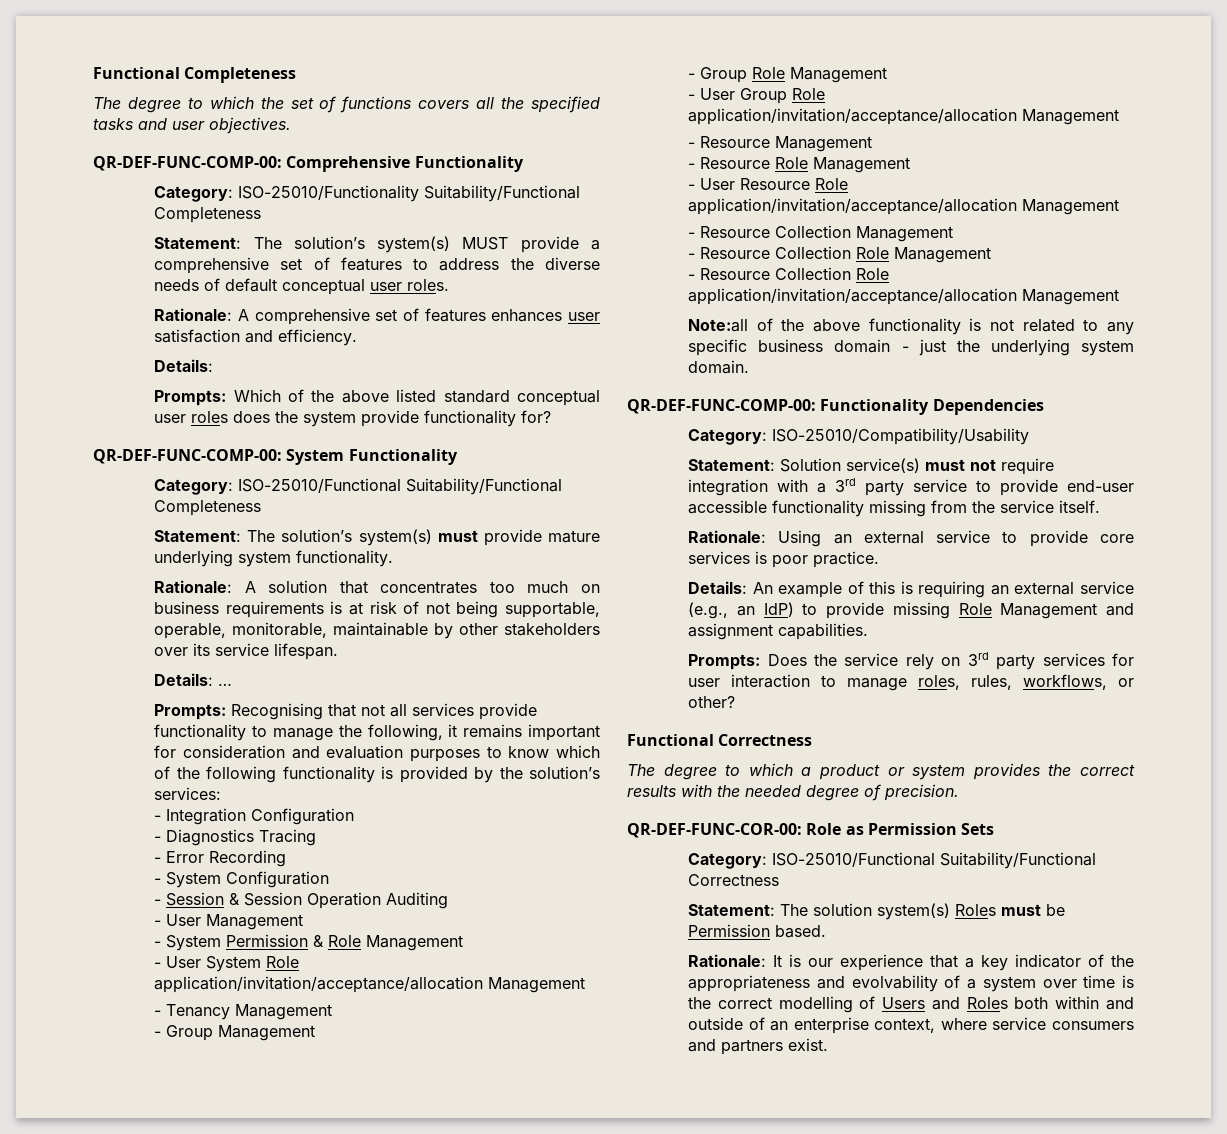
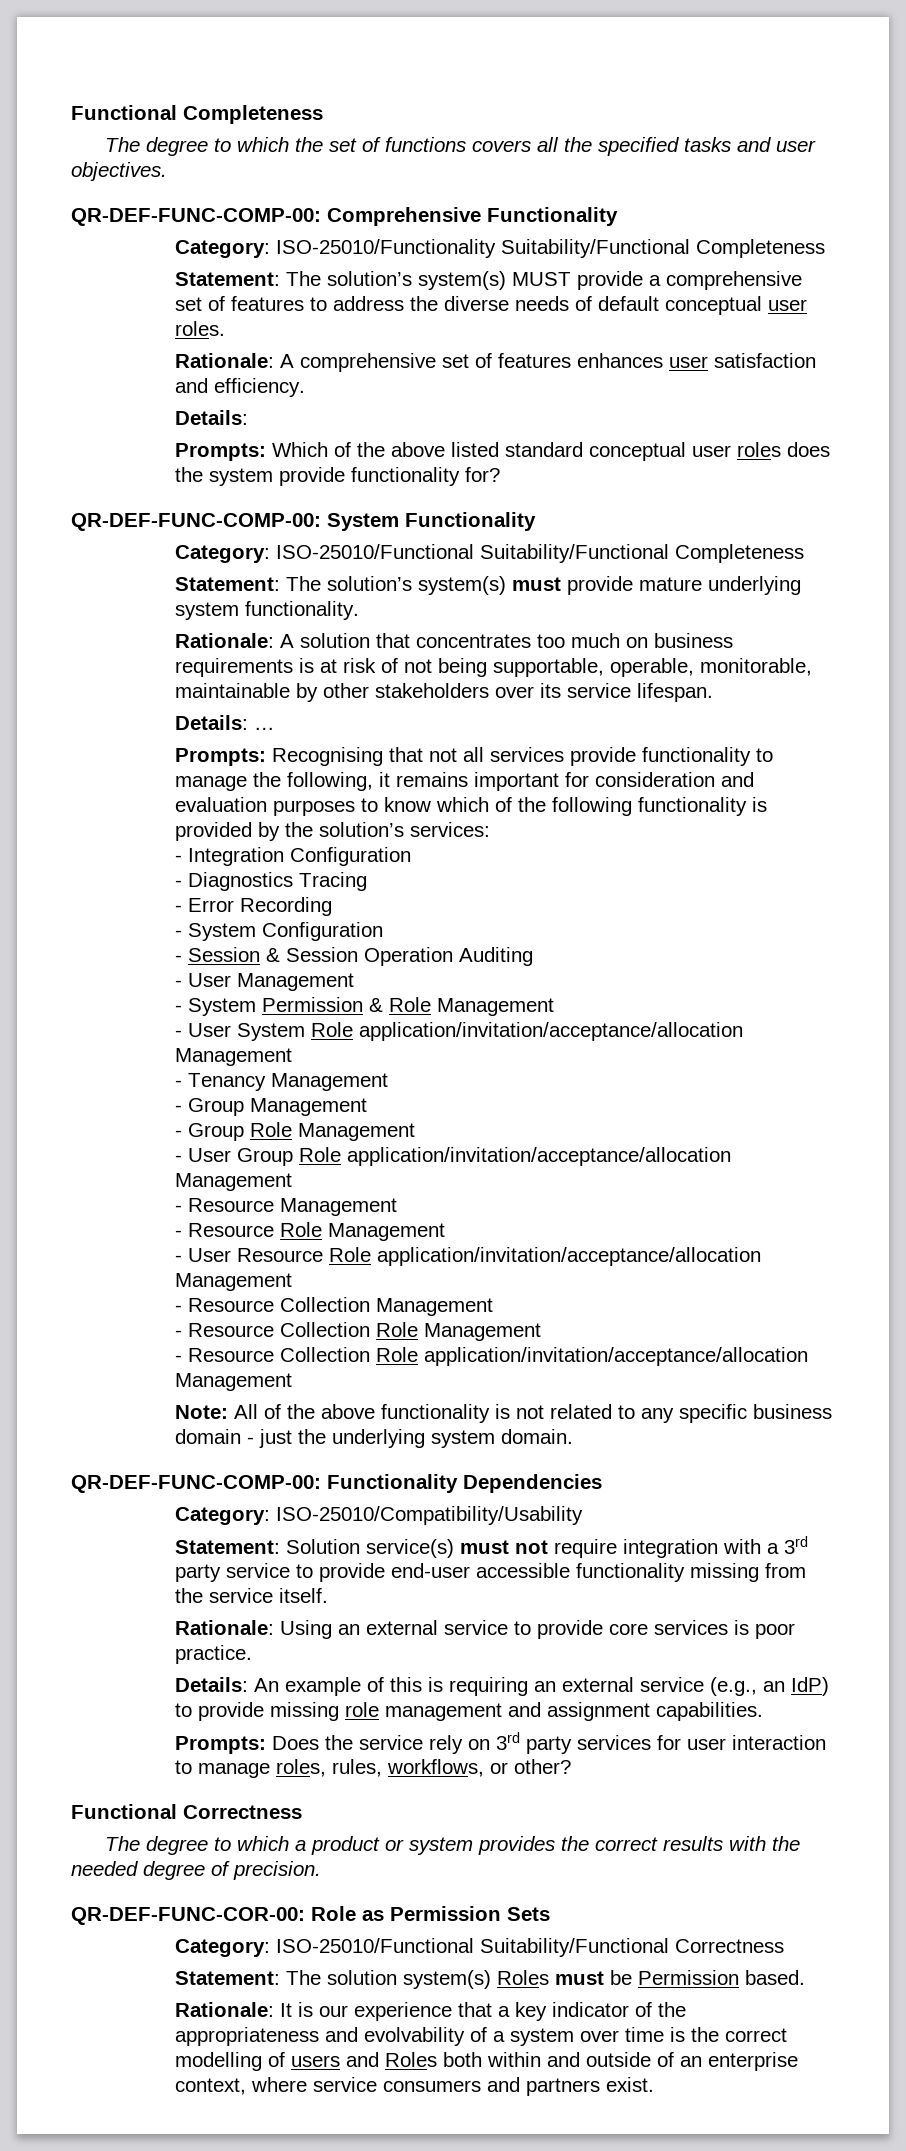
- Note:all of the above functionality is not related to any specific business domain - just the underlying system domain.
+ Note: All of the above functionality is not related to any specific business domain - just the underlying system domain.
- Details: An example of this is requiring an external service (e.g., an IdP) to provide missing Role Management and assignment capabilities.
+ Details: An example of this is requiring an external service (e.g., an IdP) to provide missing role management and assignment capabilities.
- Rationale: It is our experience that a key indicator of the appropriateness and evolvability of a system over time is the correct modelling of Users and Roles both within and outside of an enterprise context, where service consumers and partners exist.
+ Rationale: It is our experience that a key indicator of the appropriateness and evolvability of a system over time is the correct modelling of users and Roles both within and outside of an enterprise context, where service consumers and partners exist.

